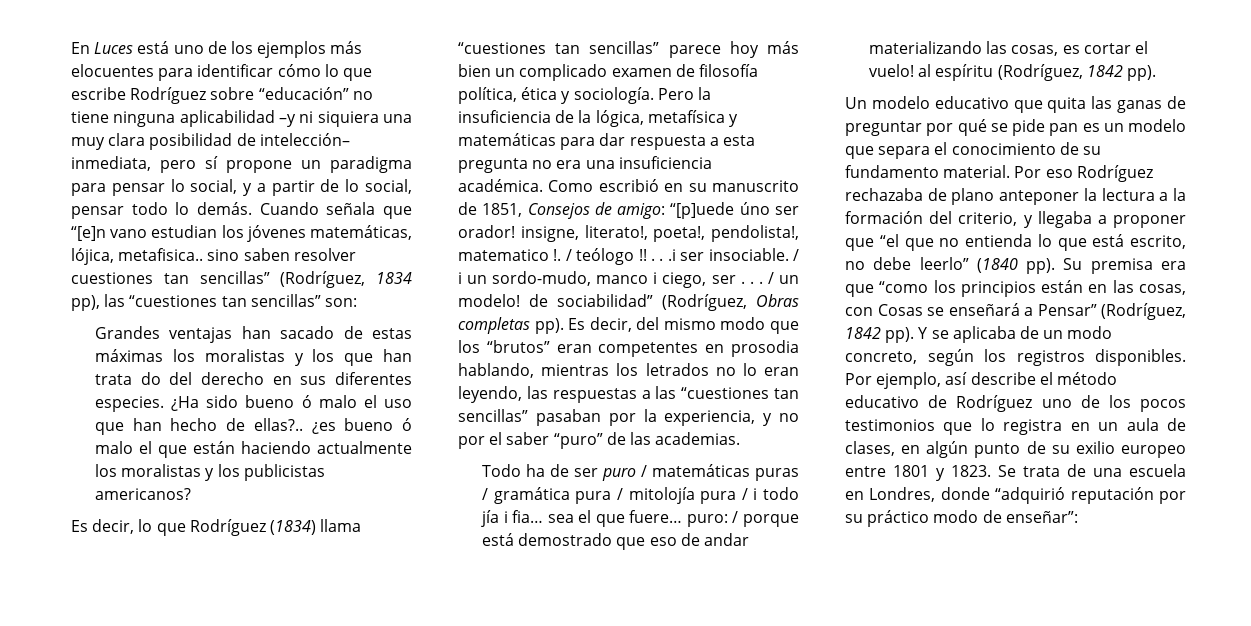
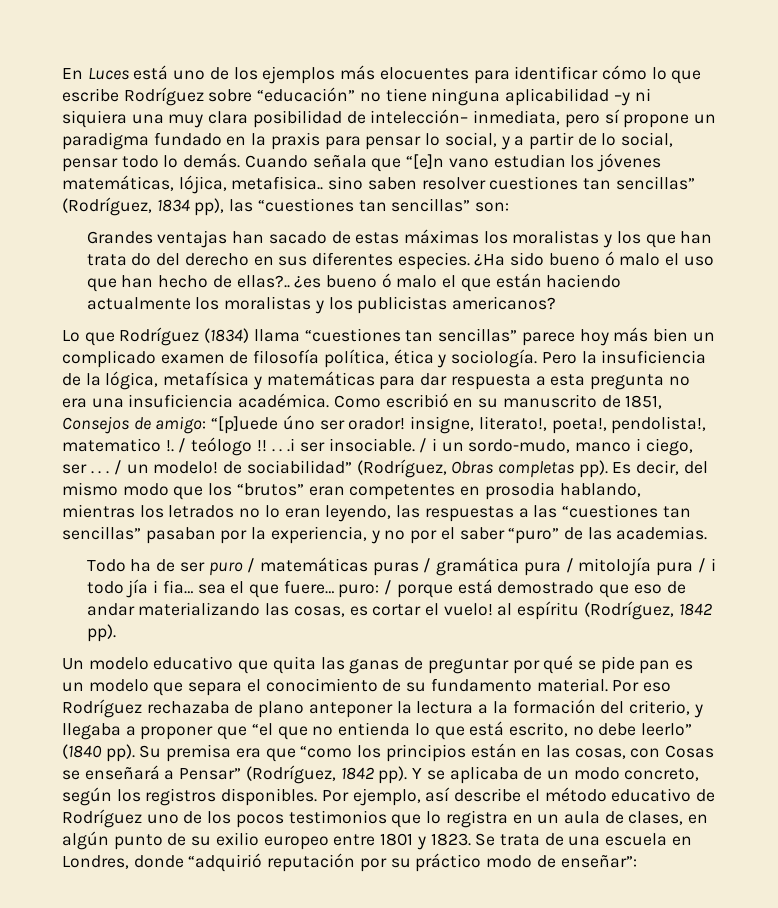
- En Luces está uno de los ejemplos más elocuentes para identificar cómo lo que escribe Rodríguez sobre “educación” no tiene ninguna aplicabilidad –y ni siquiera una muy clara posibilidad de intelección– inmediata, pero sí propone un paradigma para pensar lo social, y a partir de lo social, pensar todo lo demás.
+ En Luces está uno de los ejemplos más elocuentes para identificar cómo lo que escribe Rodríguez sobre “educación” no tiene ninguna aplicabilidad –y ni siquiera una muy clara posibilidad de intelección– inmediata, pero sí propone un paradigma fundado en la praxis para pensar lo social, y a partir de lo social, pensar todo lo demás.
- Es decir, lo que Rodríguez (1834) llama “cuestiones tan sencillas” parece hoy más bien un complicado examen de filosofía política, ética y sociología.
+ Lo que Rodríguez (1834) llama “cuestiones tan sencillas” parece hoy más bien un complicado examen de filosofía política, ética y sociología.

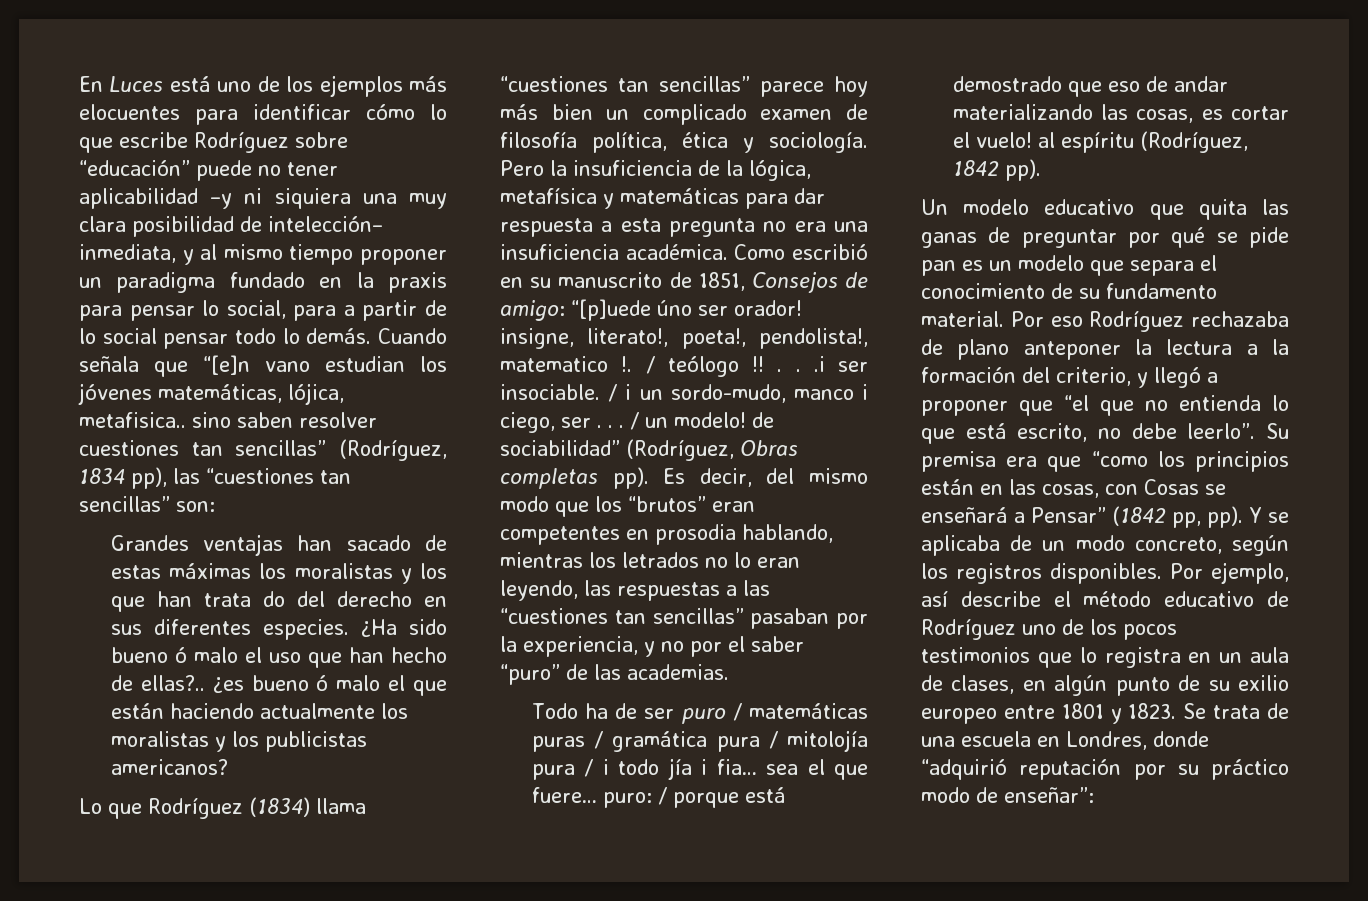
- En Luces está uno de los ejemplos más elocuentes para identificar cómo lo que escribe Rodríguez sobre “educación” no tiene ninguna aplicabilidad –y ni siquiera una muy clara posibilidad de intelección– inmediata, pero sí propone un paradigma fundado en la praxis para pensar lo social, y a partir de lo social, pensar todo lo demás.
+ En Luces está uno de los ejemplos más elocuentes para identificar cómo lo que escribe Rodríguez sobre “educación” puede no tener aplicabilidad –y ni siquiera una muy clara posibilidad de intelección– inmediata, y al mismo tiempo proponer un paradigma fundado en la praxis para pensar lo social, para a partir de lo social pensar todo lo demás.
- Por eso Rodríguez rechazaba de plano anteponer la lectura a la formación del criterio, y llegaba a proponer que “el que no entienda lo que está escrito, no debe leerlo” (1840 pp).
+ Por eso Rodríguez rechazaba de plano anteponer la lectura a la formación del criterio, y llegó a proponer que “el que no entienda lo que está escrito, no debe leerlo”.
- Su premisa era que “como los principios están en las cosas, con Cosas se enseñará a Pensar” (Rodríguez, 1842 pp).
+ Su premisa era que “como los principios están en las cosas, con Cosas se enseñará a Pensar” (1842 pp, pp).

